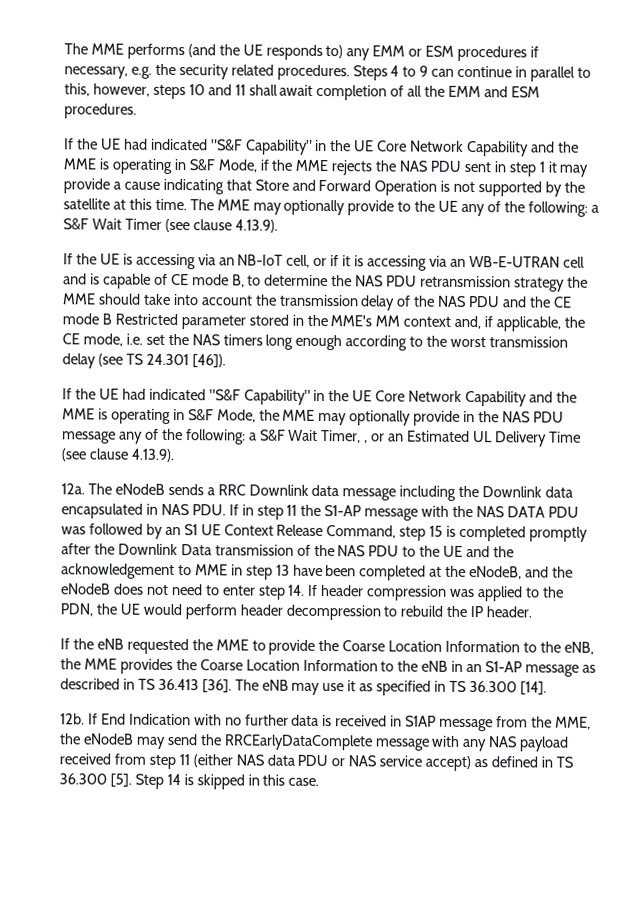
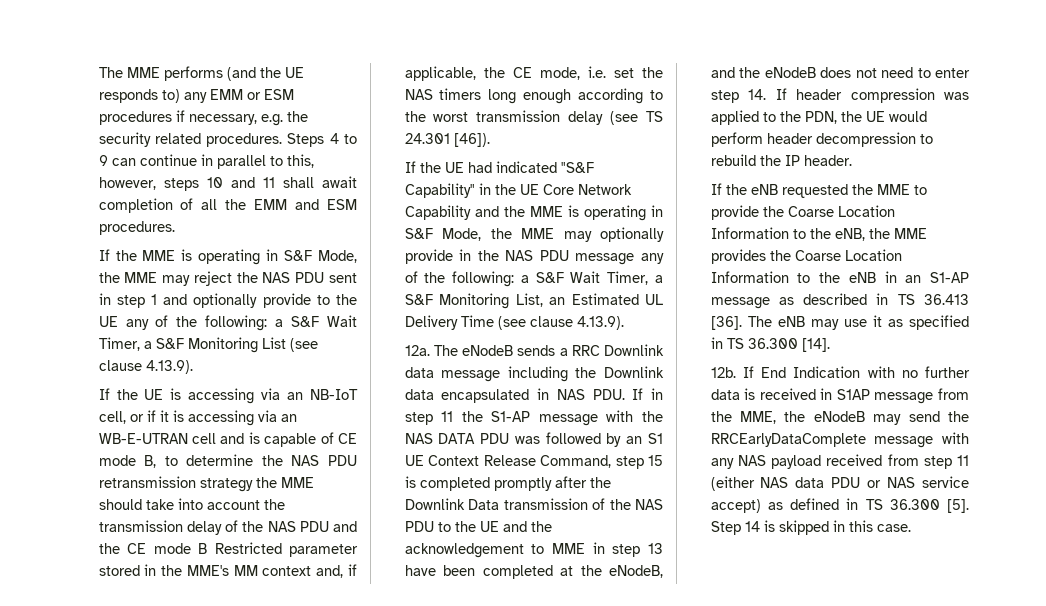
- If the UE had indicated "S&F Capability" in the UE Core Network Capability and the MME is operating in S&F Mode, if the MME rejects the NAS PDU sent in step 1 it may provide a cause indicating that Store and Forward Operation is not supported by the satellite at this time. The MME may optionally provide to the UE any of the following: a S&F Wait Timer (see clause 4.13.9).
+ If the MME is operating in S&F Mode, the MME may reject the NAS PDU sent in step 1 and optionally provide to the UE any of the following: a S&F Wait Timer, a S&F Monitoring List (see clause 4.13.9).
- If the UE had indicated "S&F Capability" in the UE Core Network Capability and the MME is operating in S&F Mode, the MME may optionally provide in the NAS PDU message any of the following: a S&F Wait Timer, , or an Estimated UL Delivery Time (see clause 4.13.9).
+ If the UE had indicated "S&F Capability" in the UE Core Network Capability and the MME is operating in S&F Mode, the MME may optionally provide in the NAS PDU message any of the following: a S&F Wait Timer, a S&F Monitoring List, an Estimated UL Delivery Time (see clause 4.13.9).

